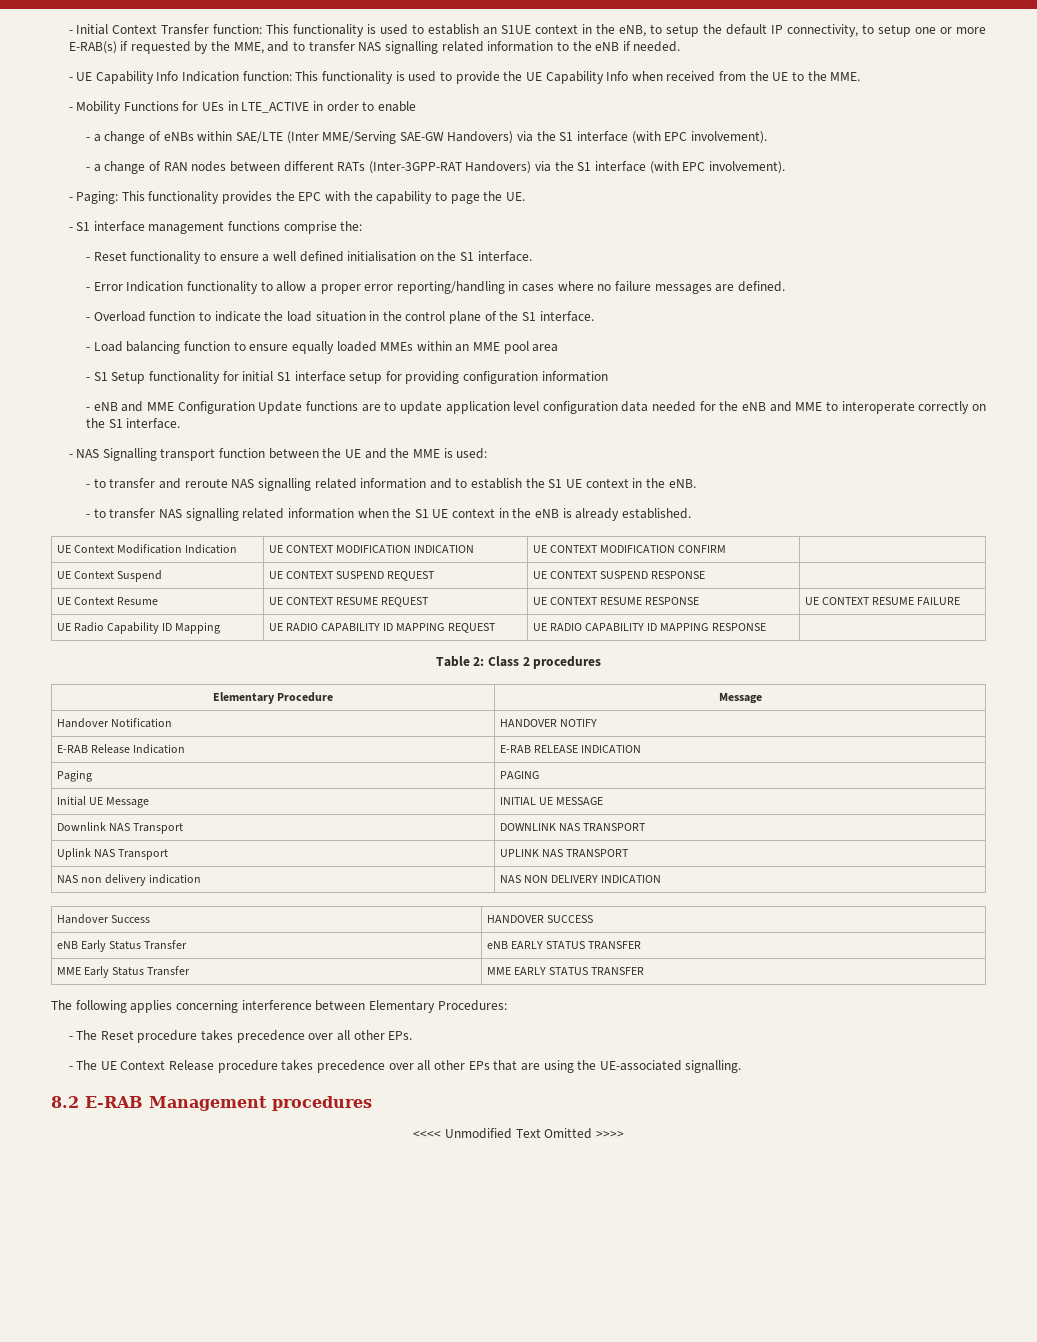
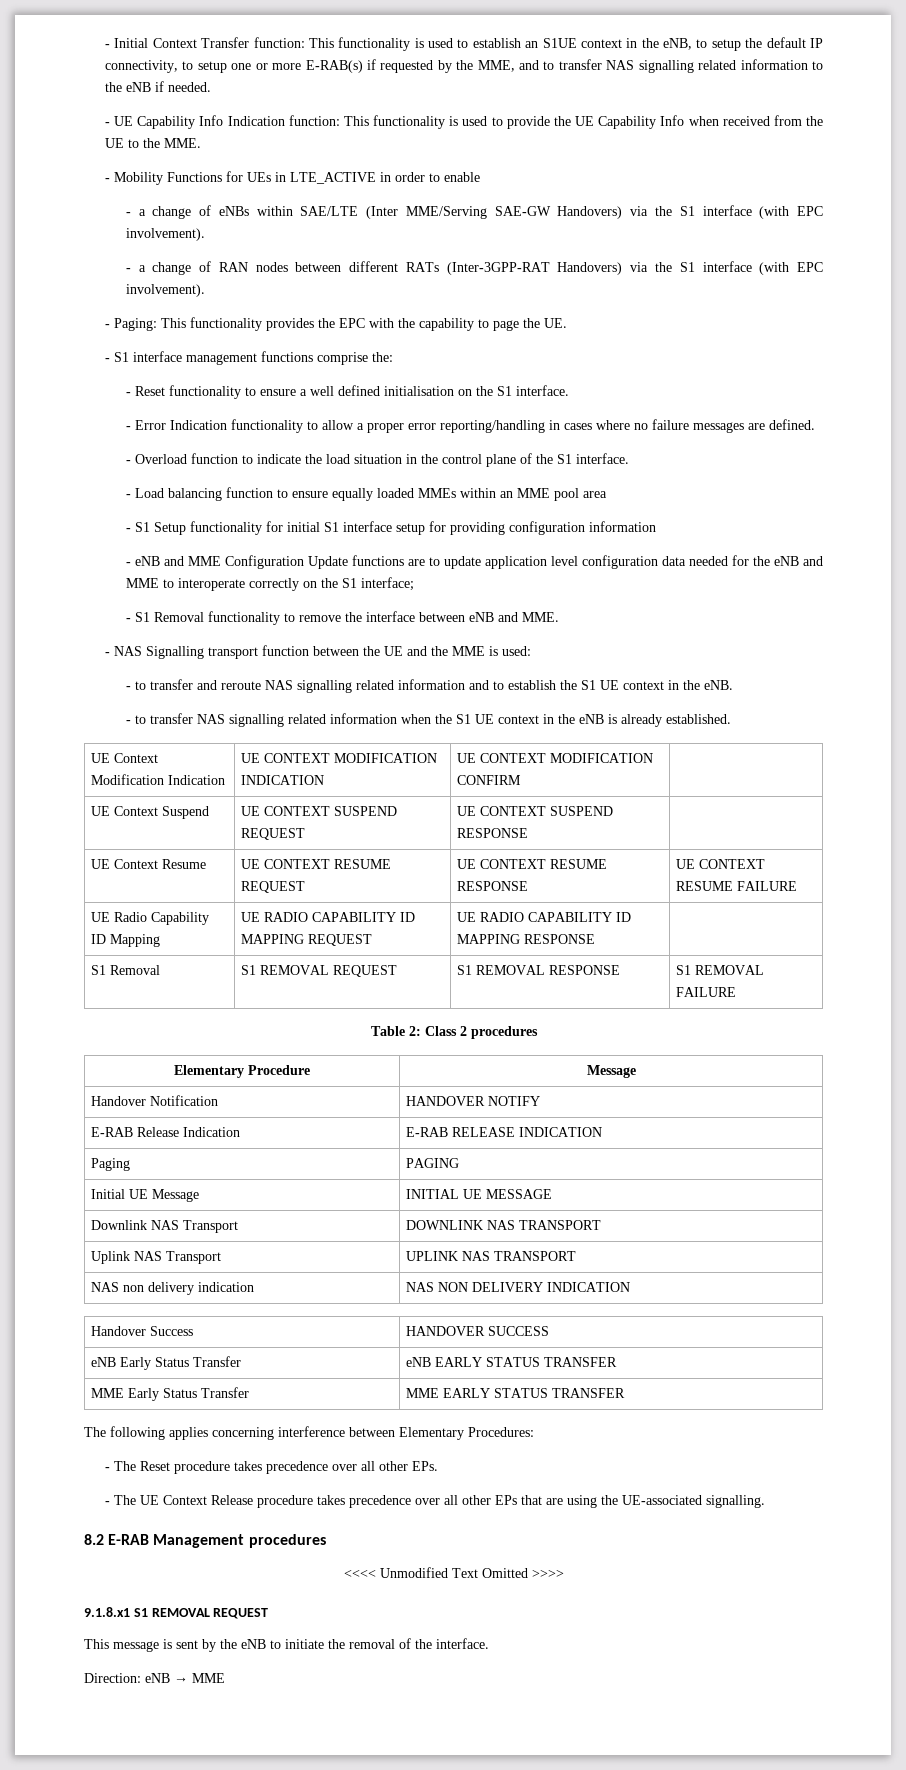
- - eNB and MME Configuration Update functions are to update application level configuration data needed for the eNB and MME to interoperate correctly on the S1 interface.
+ - eNB and MME Configuration Update functions are to update application level configuration data needed for the eNB and MME to interoperate correctly on the S1 interface;
+ - S1 Removal functionality to remove the interface between eNB and MME.
+ S1 Removal | S1 REMOVAL REQUEST | S1 REMOVAL RESPONSE | S1 REMOVAL FAILURE
+ 9.1.8.x1 S1 REMOVAL REQUEST
+ This message is sent by the eNB to initiate the removal of the interface.
+ Direction: eNB → MME

